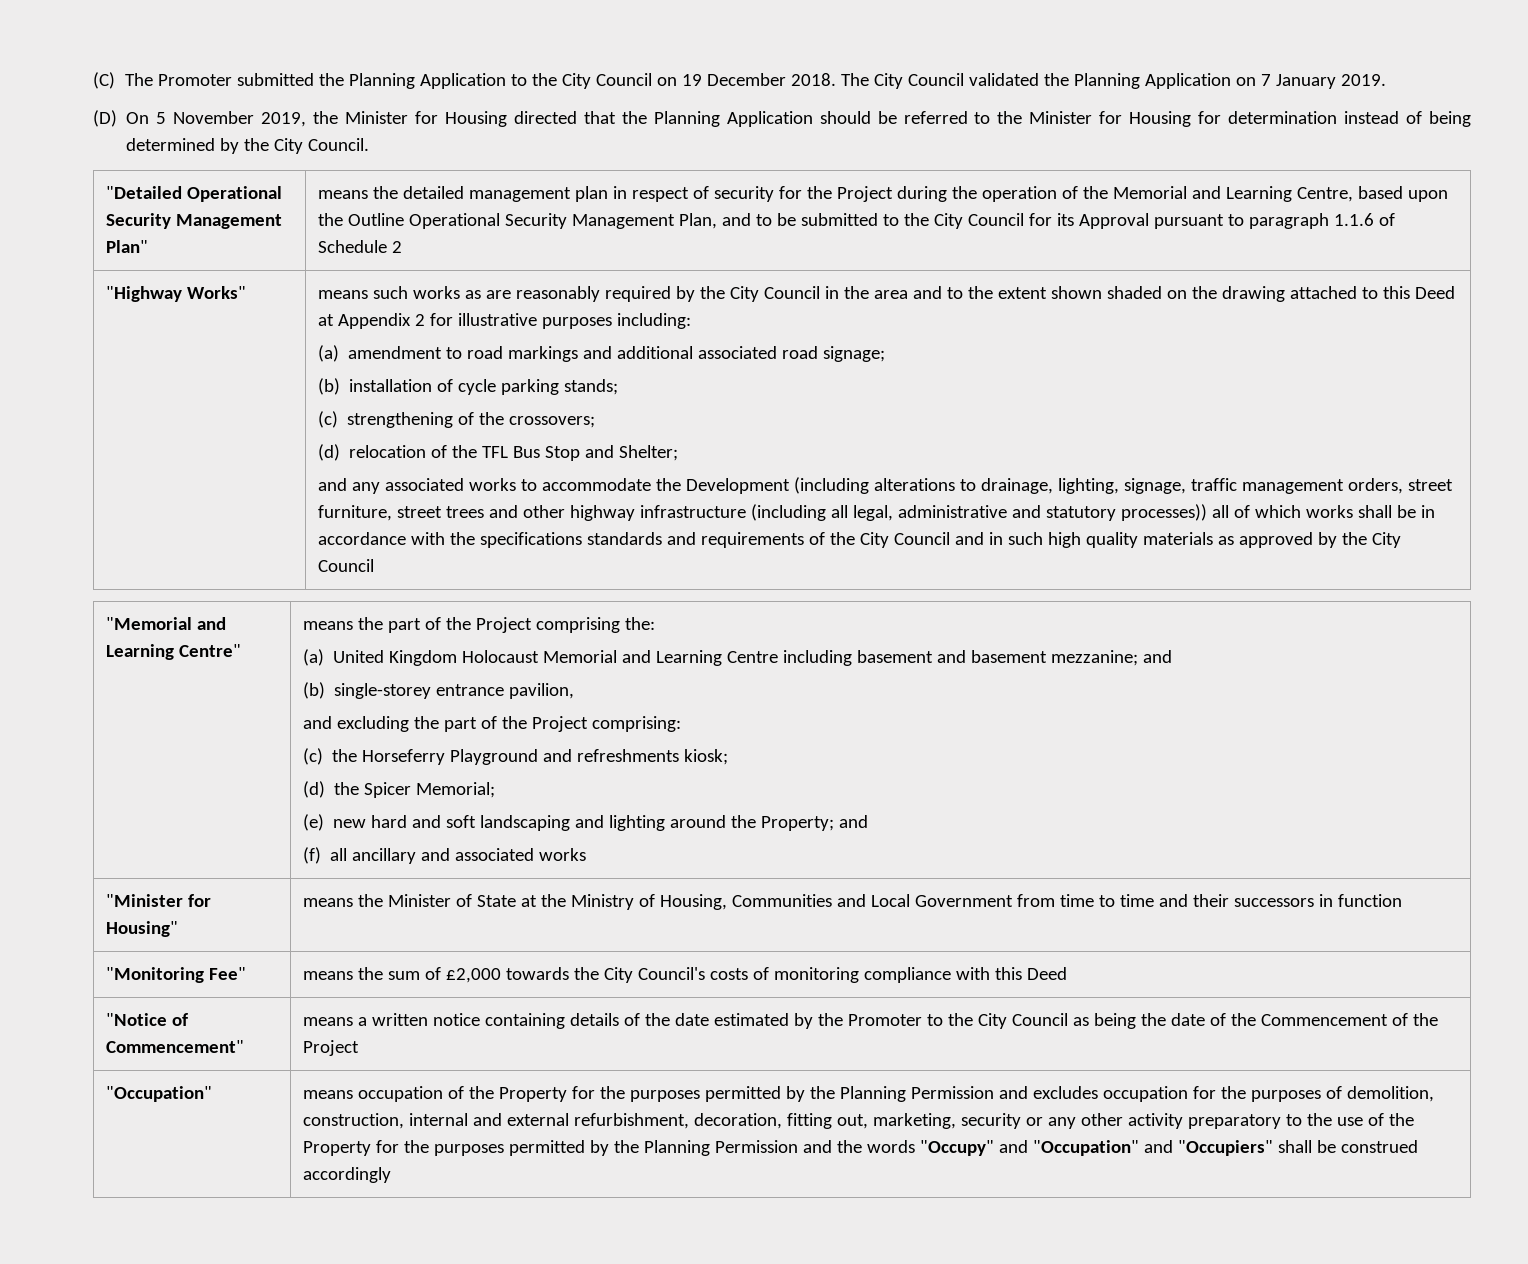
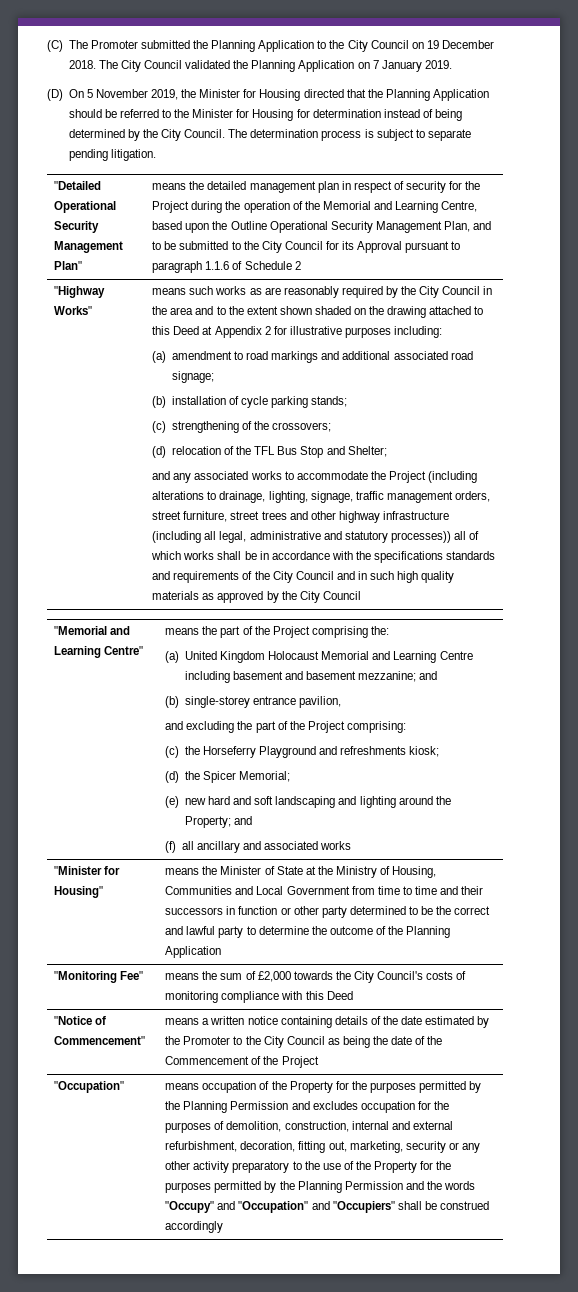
+ The determination process is subject to separate pending litigation.
- and any associated works to accommodate the Development (including alterations to drainage, lighting, signage, traffic management orders, street furniture, street trees and other highway infrastructure (including all legal, administrative and statutory processes)) all of which works shall be in accordance with the specifications standards and requirements of the City Council and in such high quality materials as approved by the City Council
+ and any associated works to accommodate the Project (including alterations to drainage, lighting, signage, traffic management orders, street furniture, street trees and other highway infrastructure (including all legal, administrative and statutory processes)) all of which works shall be in accordance with the specifications standards and requirements of the City Council and in such high quality materials as approved by the City Council
- means the Minister of State at the Ministry of Housing, Communities and Local Government from time to time and their successors in function
+ means the Minister of State at the Ministry of Housing, Communities and Local Government from time to time and their successors in function or other party determined to be the correct and lawful party to determine the outcome of the Planning Application

